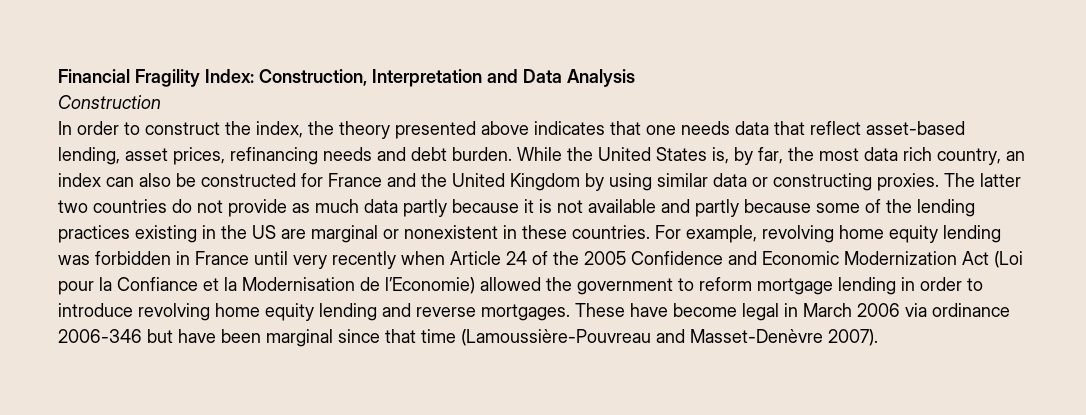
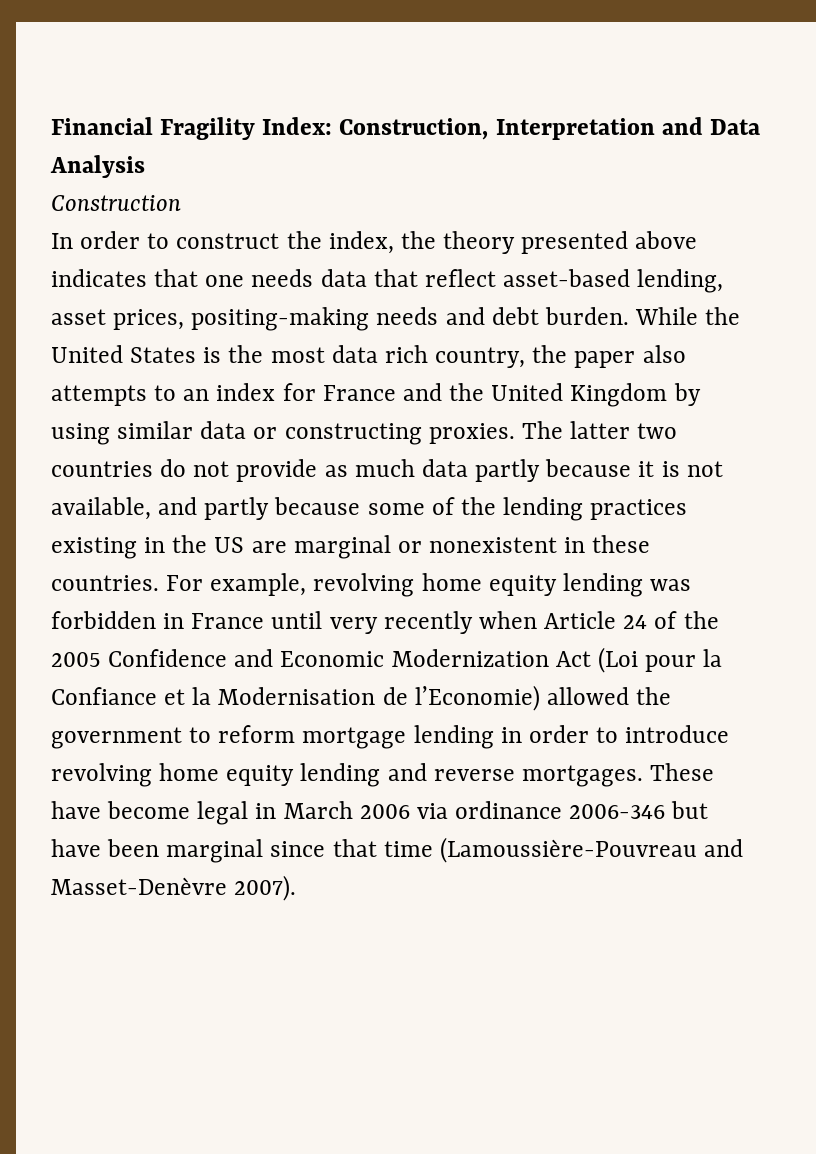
- In order to construct the index, the theory presented above indicates that one needs data that reflect asset-based lending, asset prices, refinancing needs and debt burden.
+ In order to construct the index, the theory presented above indicates that one needs data that reflect asset-based lending, asset prices, positing-making needs and debt burden.
- While the United States is, by far, the most data rich country, an index can also be constructed for France and the United Kingdom by using similar data or constructing proxies.
+ While the United States is the most data rich country, the paper also attempts to an index for France and the United Kingdom by using similar data or constructing proxies.
- The latter two countries do not provide as much data partly because it is not available and partly because some of the lending practices existing in the US are marginal or nonexistent in these countries.
+ The latter two countries do not provide as much data partly because it is not available, and partly because some of the lending practices existing in the US are marginal or nonexistent in these countries.

